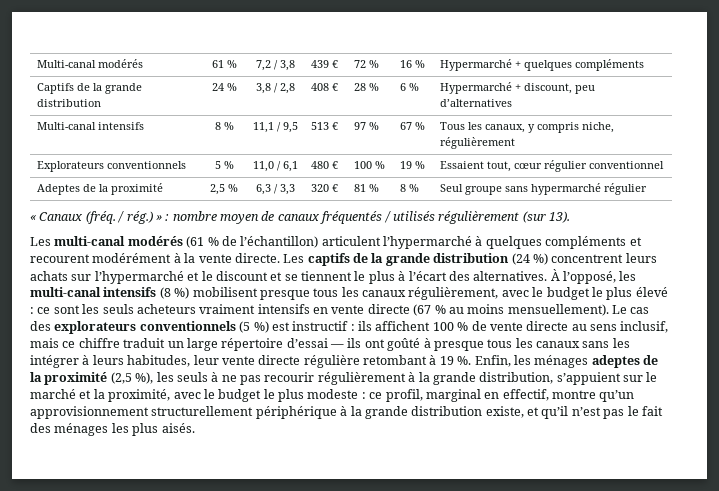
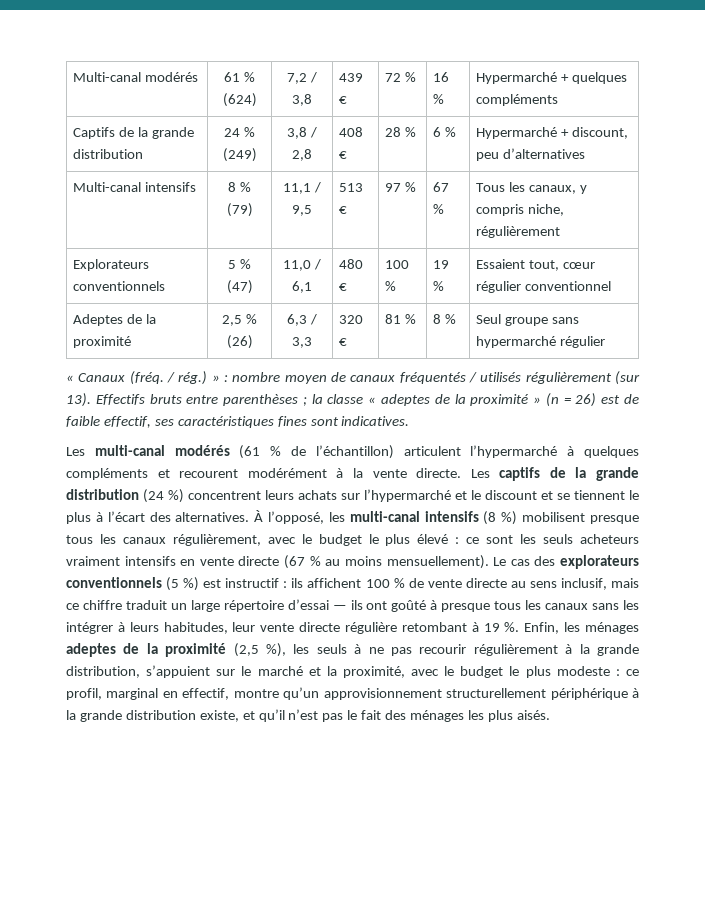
- Multi-canal modérés | 61 % | 7,2 / 3,8 | 439 € | 72 % | 16 % | Hypermarché + quelques compléments
+ Multi-canal modérés | 61 % (624) | 7,2 / 3,8 | 439 € | 72 % | 16 % | Hypermarché + quelques compléments
- Captifs de la grande distribution | 24 % | 3,8 / 2,8 | 408 € | 28 % | 6 % | Hypermarché + discount, peu d’alternatives
+ Captifs de la grande distribution | 24 % (249) | 3,8 / 2,8 | 408 € | 28 % | 6 % | Hypermarché + discount, peu d’alternatives
- Multi-canal intensifs | 8 % | 11,1 / 9,5 | 513 € | 97 % | 67 % | Tous les canaux, y compris niche, régulièrement
+ Multi-canal intensifs | 8 % (79) | 11,1 / 9,5 | 513 € | 97 % | 67 % | Tous les canaux, y compris niche, régulièrement
- Explorateurs conventionnels | 5 % | 11,0 / 6,1 | 480 € | 100 % | 19 % | Essaient tout, cœur régulier conventionnel
+ Explorateurs conventionnels | 5 % (47) | 11,0 / 6,1 | 480 € | 100 % | 19 % | Essaient tout, cœur régulier conventionnel
- Adeptes de la proximité | 2,5 % | 6,3 / 3,3 | 320 € | 81 % | 8 % | Seul groupe sans hypermarché régulier
+ Adeptes de la proximité | 2,5 % (26) | 6,3 / 3,3 | 320 € | 81 % | 8 % | Seul groupe sans hypermarché régulier
+ Effectifs bruts entre parenthèses ; la classe « adeptes de la proximité » (n = 26) est de faible effectif, ses caractéristiques fines sont indicatives.

